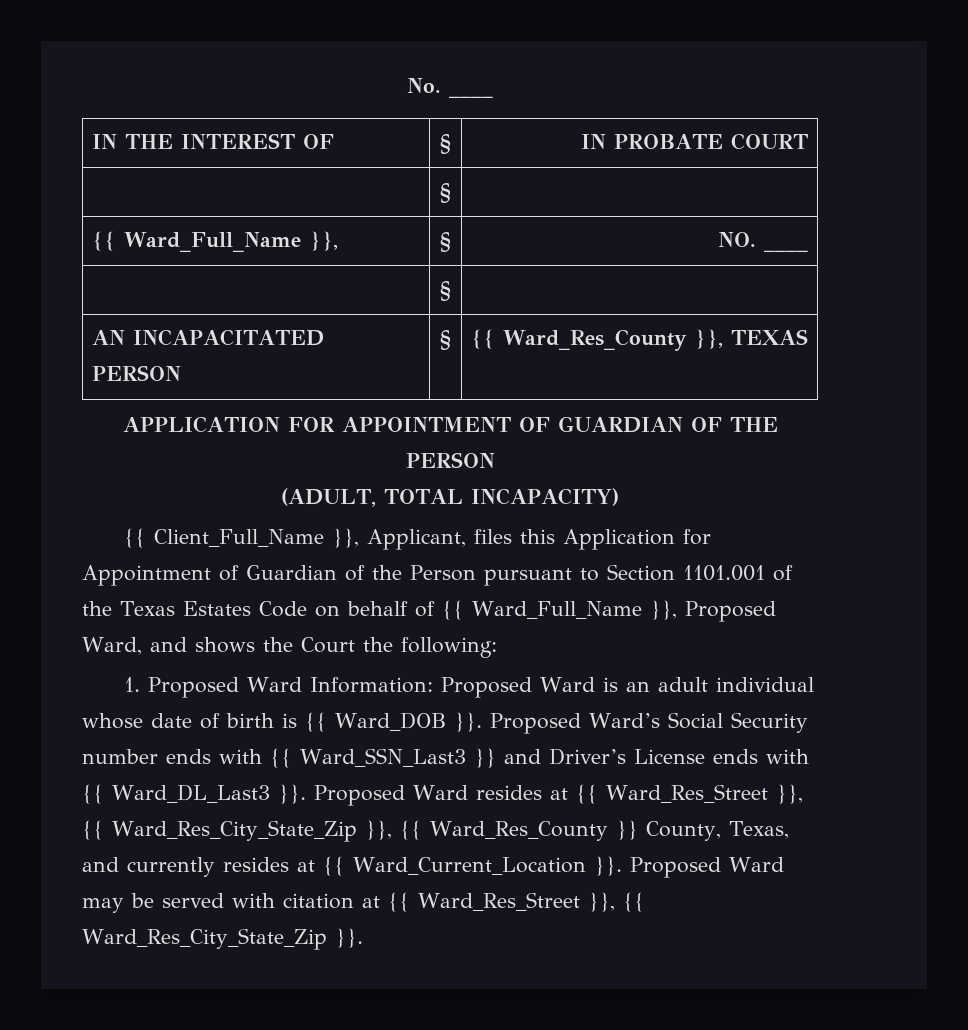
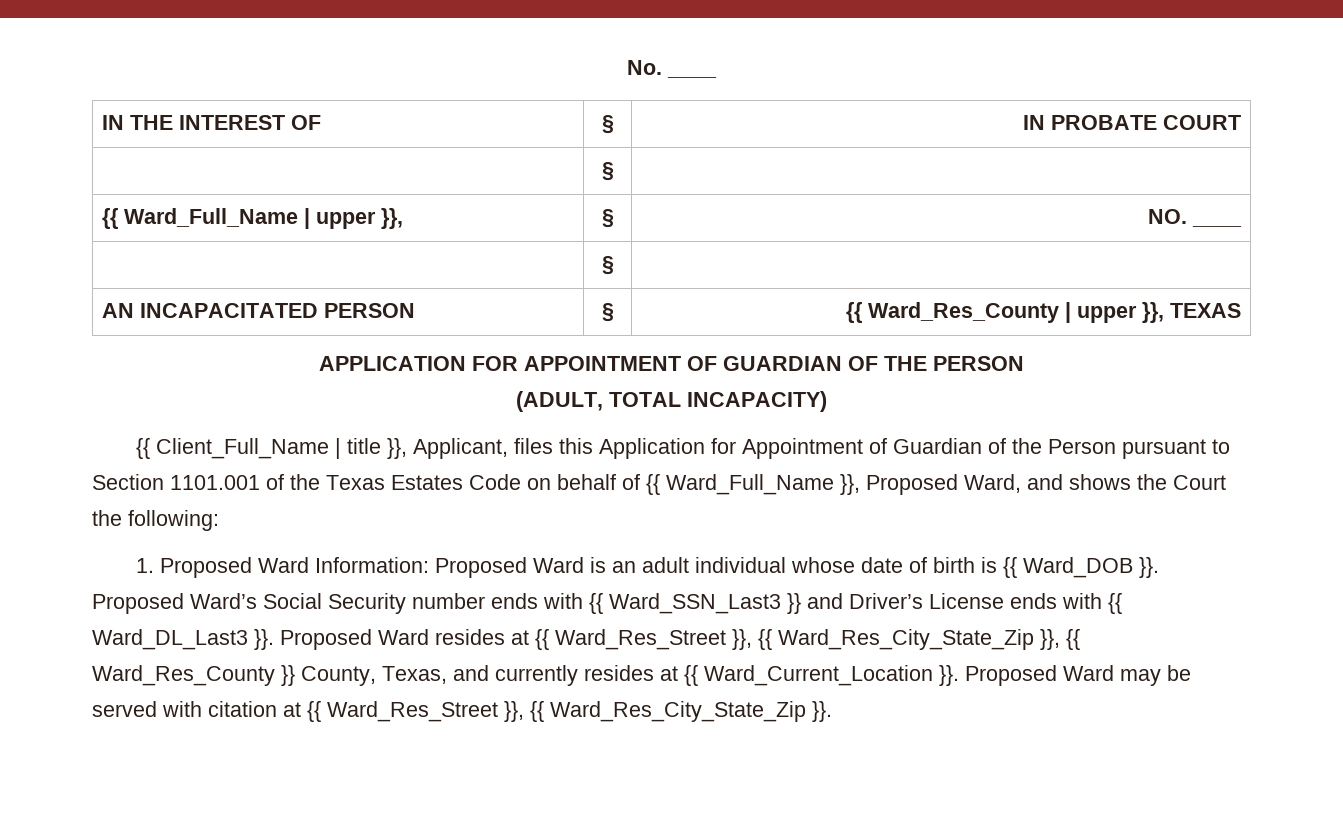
- {{ Ward_Full_Name }}, | § | NO. ____
+ {{ Ward_Full_Name | upper }}, | § | NO. ____
- AN INCAPACITATED PERSON | § | {{ Ward_Res_County }}, TEXAS
+ AN INCAPACITATED PERSON | § | {{ Ward_Res_County | upper }}, TEXAS
- {{ Client_Full_Name }}, Applicant, files this Application for Appointment of Guardian of the Person pursuant to Section 1101.001 of the Texas Estates Code on behalf of {{ Ward_Full_Name }}, Proposed Ward, and shows the Court the following:
+ {{ Client_Full_Name | title }}, Applicant, files this Application for Appointment of Guardian of the Person pursuant to Section 1101.001 of the Texas Estates Code on behalf of {{ Ward_Full_Name }}, Proposed Ward, and shows the Court the following:

